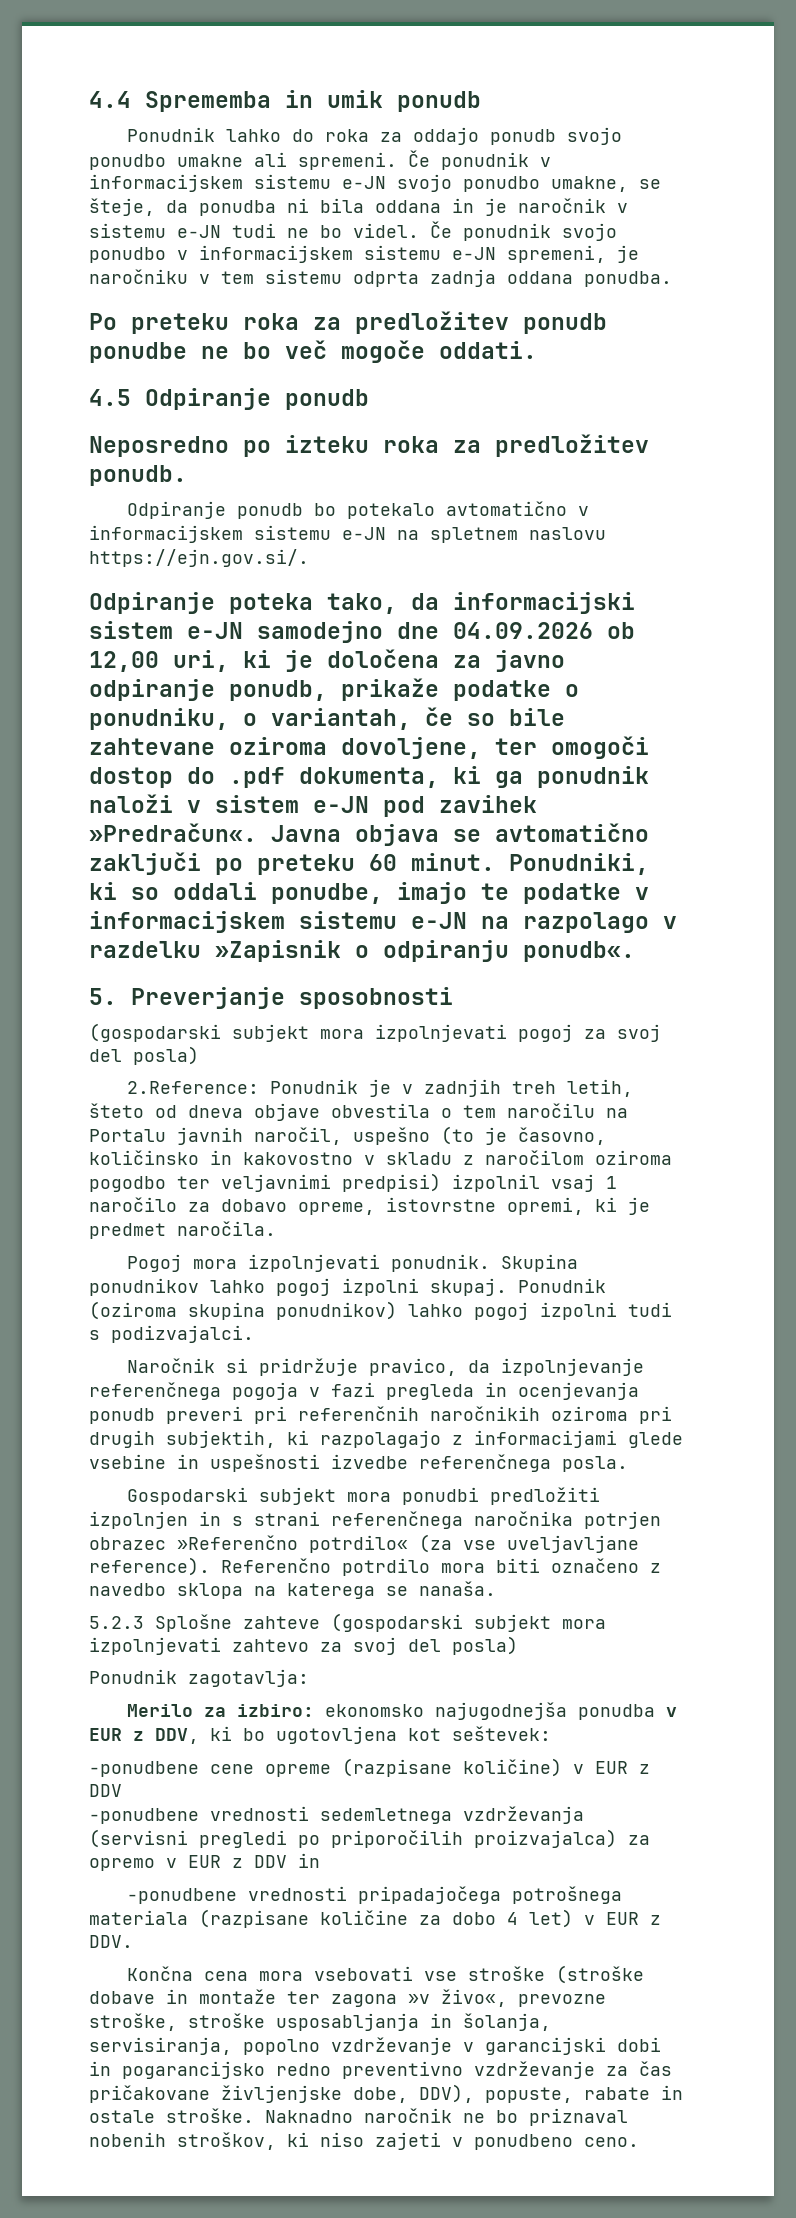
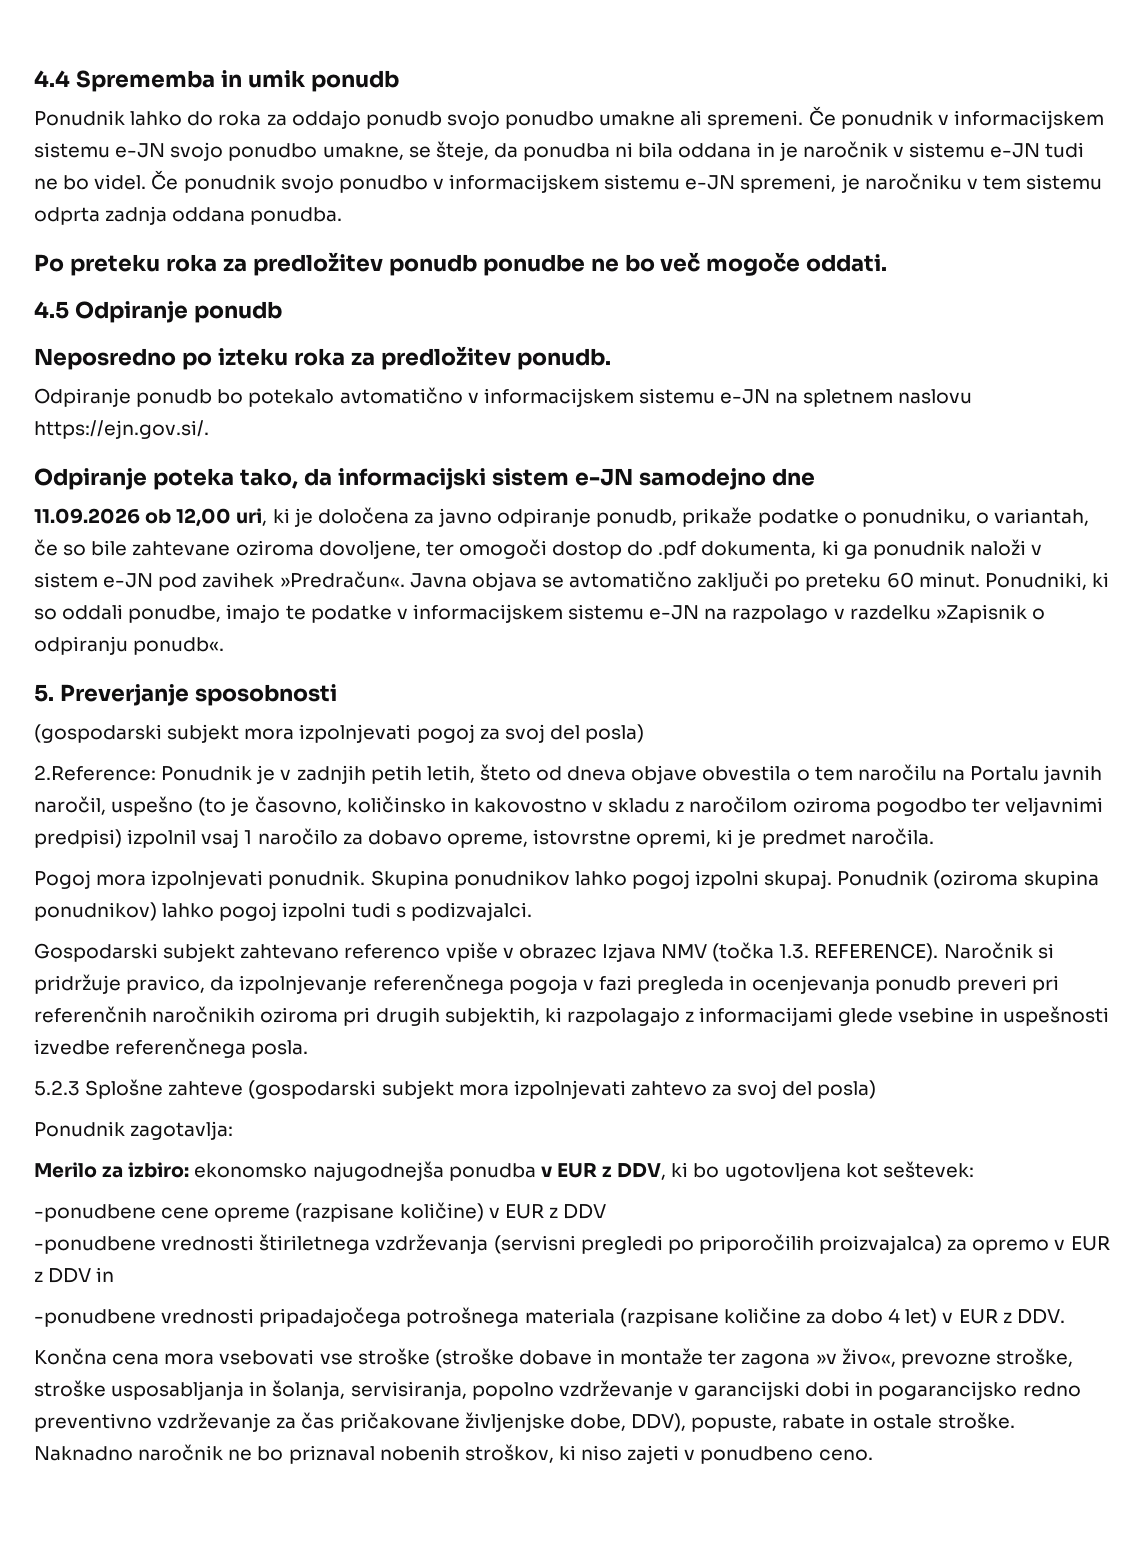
- Odpiranje poteka tako, da informacijski sistem e-JN samodejno dne 04.09.2026 ob 12,00 uri, ki je določena za javno odpiranje ponudb, prikaže podatke o ponudniku, o variantah, če so bile zahtevane oziroma dovoljene, ter omogoči dostop do .pdf dokumenta, ki ga ponudnik naloži v sistem e-JN pod zavihek »Predračun«.
+ Odpiranje poteka tako, da informacijski sistem e-JN samodejno dne
+ 11.09.2026 ob 12,00 uri, ki je določena za javno odpiranje ponudb, prikaže podatke o ponudniku, o variantah, če so bile zahtevane oziroma dovoljene, ter omogoči dostop do .pdf dokumenta, ki ga ponudnik naloži v sistem e-JN pod zavihek »Predračun«.
- 2.Reference: Ponudnik je v zadnjih treh letih, šteto od dneva objave obvestila o tem naročilu na Portalu javnih naročil, uspešno (to je časovno, količinsko in kakovostno v skladu z naročilom oziroma pogodbo ter veljavnimi predpisi) izpolnil vsaj 1 naročilo za dobavo opreme, istovrstne opremi, ki je predmet naročila.
+ 2.Reference: Ponudnik je v zadnjih petih letih, šteto od dneva objave obvestila o tem naročilu na Portalu javnih naročil, uspešno (to je časovno, količinsko in kakovostno v skladu z naročilom oziroma pogodbo ter veljavnimi predpisi) izpolnil vsaj 1 naročilo za dobavo opreme, istovrstne opremi, ki je predmet naročila.
+ Gospodarski subjekt zahtevano referenco vpiše v obrazec Izjava NMV (točka 1.3. REFERENCE).
- Gospodarski subjekt mora ponudbi predložiti izpolnjen in s strani referenčnega naročnika potrjen obrazec »Referenčno potrdilo« (za vse uveljavljane reference). Referenčno potrdilo mora biti označeno z navedbo sklopa na katerega se nanaša.
- -ponudbene vrednosti sedemletnega vzdrževanja (servisni pregledi po priporočilih proizvajalca) za opremo v EUR z DDV in
+ -ponudbene vrednosti štiriletnega vzdrževanja (servisni pregledi po priporočilih proizvajalca) za opremo v EUR z DDV in

